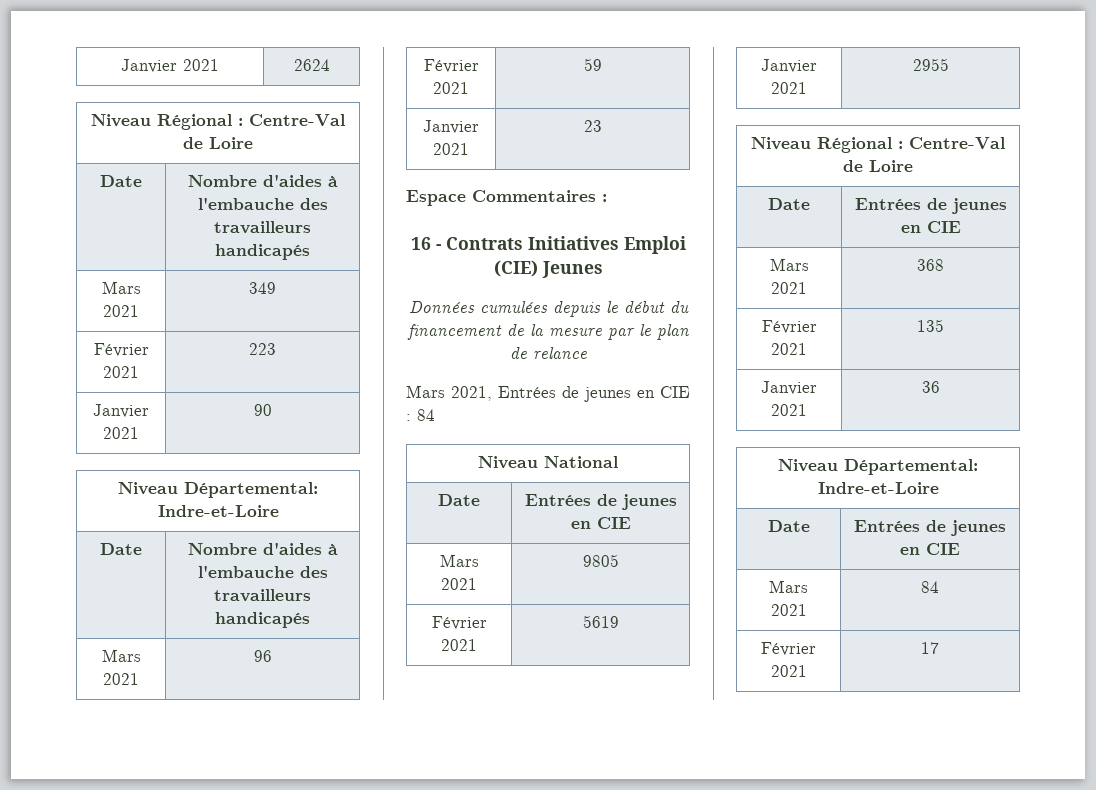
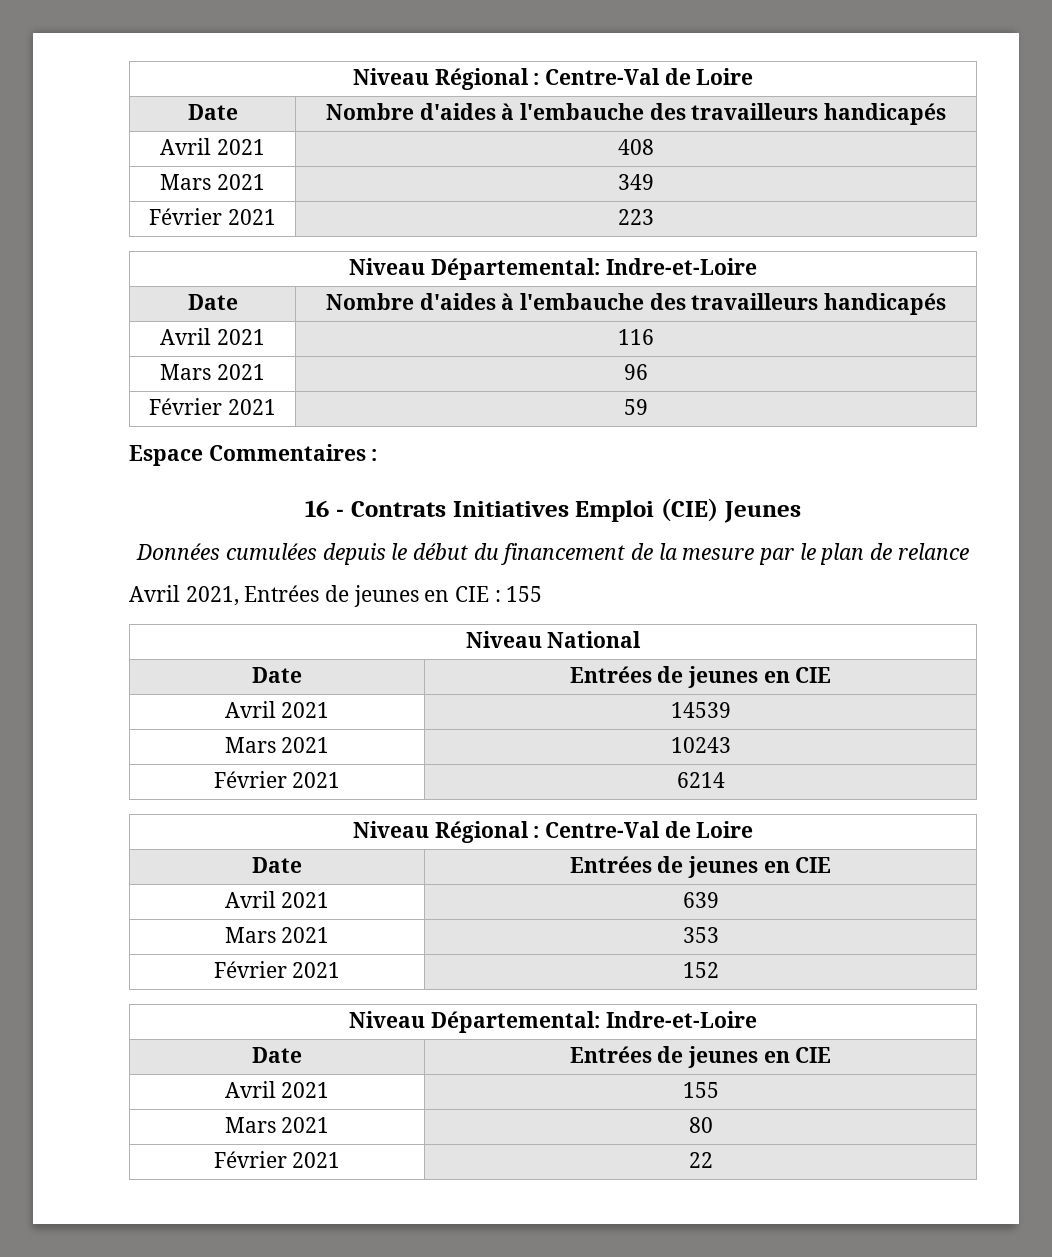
- Janvier 2021 | 2624
+ Avril 2021 | 408
- Janvier 2021 | 90
+ Avril 2021 | 116
- Janvier 2021 | 23
- Mars 2021, Entrées de jeunes en CIE : 84
+ Avril 2021, Entrées de jeunes en CIE : 155
- Mars 2021 | 9805
- Février 2021 | 5619
- Janvier 2021 | 2955
+ Avril 2021 | 14539
+ Mars 2021 | 10243
+ Février 2021 | 6214
- Mars 2021 | 368
- Février 2021 | 135
- Janvier 2021 | 36
+ Avril 2021 | 639
+ Mars 2021 | 353
+ Février 2021 | 152
- Mars 2021 | 84
- Février 2021 | 17
+ Avril 2021 | 155
+ Mars 2021 | 80
+ Février 2021 | 22

